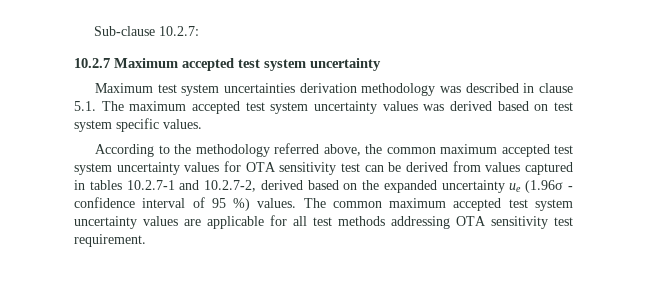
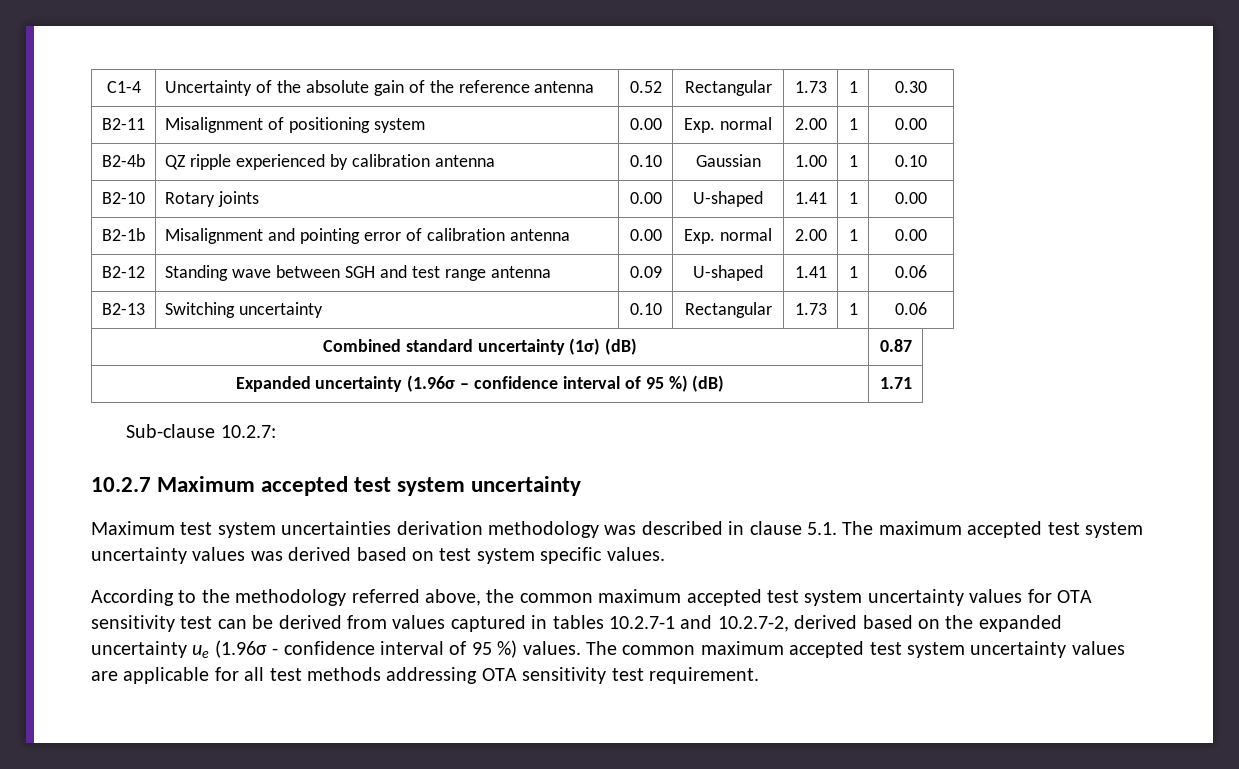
+ C1-4 | Uncertainty of the absolute gain of the reference antenna | 0.52 | Rectangular | 1.73 | 1 | 0.30
+ B2-11 | Misalignment of positioning system | 0.00 | Exp. normal | 2.00 | 1 | 0.00
+ B2-4b | QZ ripple experienced by calibration antenna | 0.10 | Gaussian | 1.00 | 1 | 0.10
+ B2-10 | Rotary joints | 0.00 | U-shaped | 1.41 | 1 | 0.00
+ B2-1b | Misalignment and pointing error of calibration antenna | 0.00 | Exp. normal | 2.00 | 1 | 0.00
+ B2-12 | Standing wave between SGH and test range antenna | 0.09 | U-shaped | 1.41 | 1 | 0.06
+ B2-13 | Switching uncertainty | 0.10 | Rectangular | 1.73 | 1 | 0.06
+ Combined standard uncertainty (1σ) (dB) | 0.87
+ Expanded uncertainty (1.96σ – confidence interval of 95 %) (dB) | 1.71

